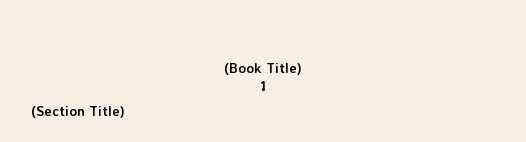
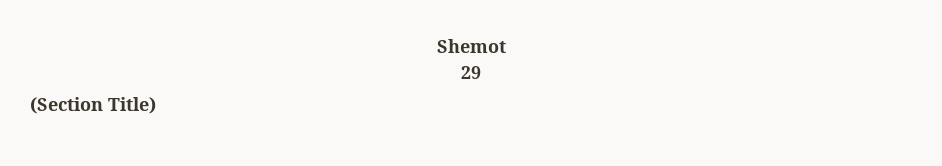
- (Book Title)
- 1
+ Shemot
+ 29

